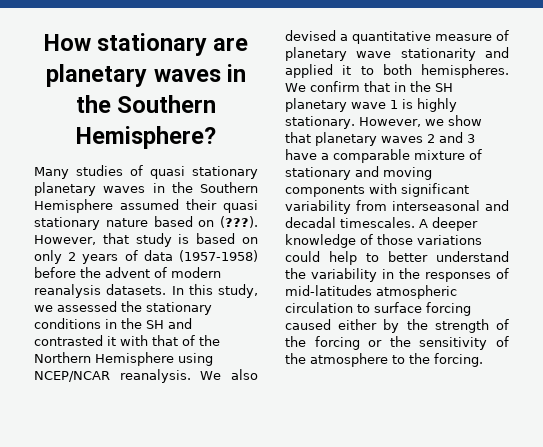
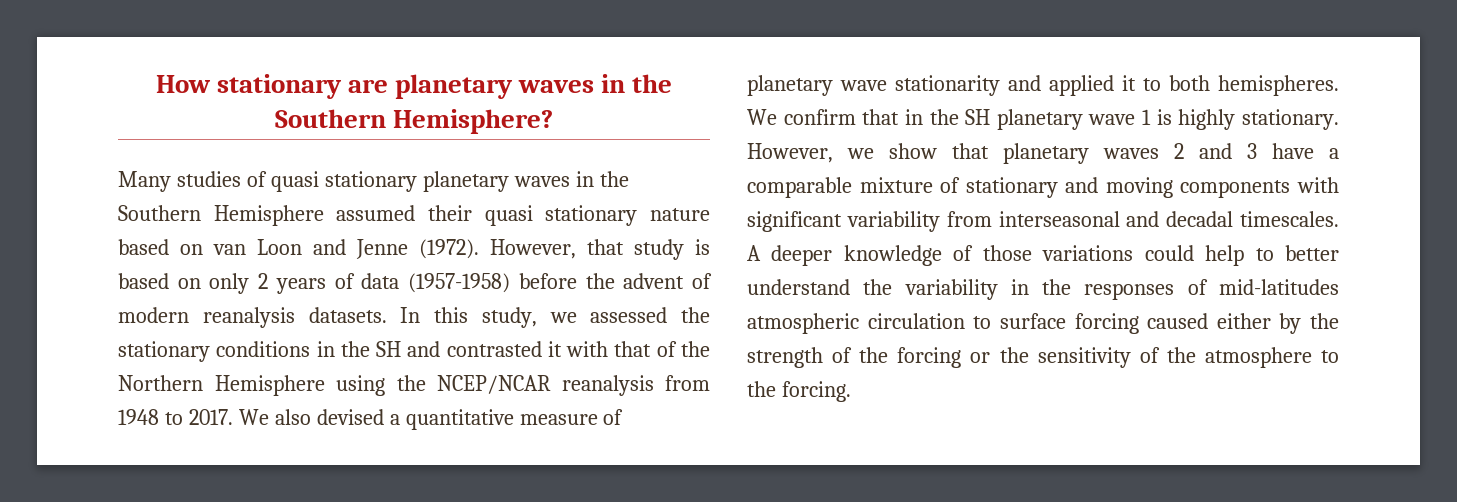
- Many studies of quasi stationary planetary waves in the Southern Hemisphere assumed their quasi stationary nature based on (???).
+ Many studies of quasi stationary planetary waves in the Southern Hemisphere assumed their quasi stationary nature based on van Loon and Jenne (1972).
- In this study, we assessed the stationary conditions in the SH and contrasted it with that of the Northern Hemisphere using NCEP/NCAR reanalysis.
+ In this study, we assessed the stationary conditions in the SH and contrasted it with that of the Northern Hemisphere using the NCEP/NCAR reanalysis from 1948 to 2017.

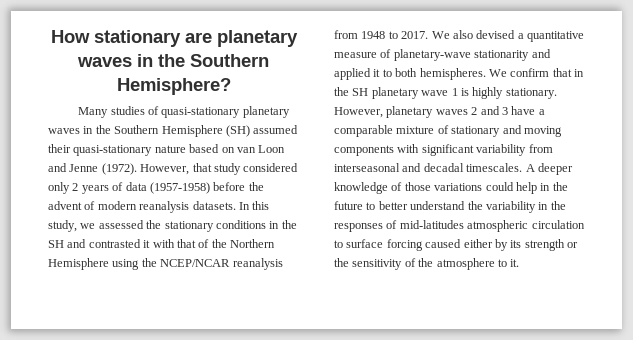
- Many studies of quasi stationary planetary waves in the Southern Hemisphere assumed their quasi stationary nature based on van Loon and Jenne (1972).
+ Many studies of quasi-stationary planetary waves in the Southern Hemisphere (SH) assumed their quasi-stationary nature based on van Loon and Jenne (1972).
- However, that study is based on only 2 years of data (1957-1958) before the advent of modern reanalysis datasets.
+ However, that study considered only 2 years of data (1957-1958) before the advent of modern reanalysis datasets.
- We also devised a quantitative measure of planetary wave stationarity and applied it to both hemispheres.
+ We also devised a quantitative measure of planetary-wave stationarity and applied it to both hemispheres.
- However, we show that planetary waves 2 and 3 have a comparable mixture of stationary and moving components with significant variability from interseasonal and decadal timescales.
+ However, planetary waves 2 and 3 have a comparable mixture of stationary and moving components with significant variability from interseasonal and decadal timescales.
- A deeper knowledge of those variations could help to better understand the variability in the responses of mid-latitudes atmospheric circulation to surface forcing caused either by the strength of the forcing or the sensitivity of the atmosphere to the forcing.
+ A deeper knowledge of those variations could help in the future to better understand the variability in the responses of mid-latitudes atmospheric circulation to surface forcing caused either by its strength or the sensitivity of the atmosphere to it.

